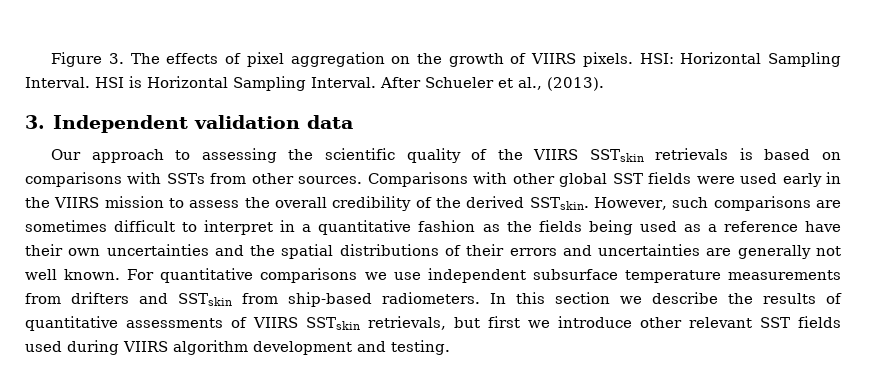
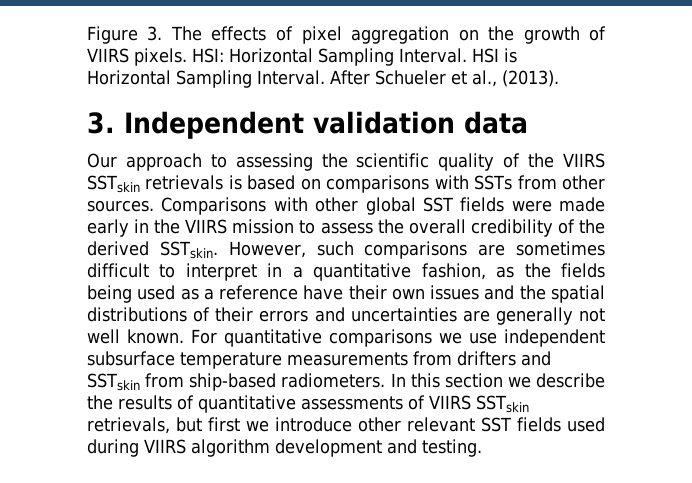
- Comparisons with other global SST fields were used early in the VIIRS mission to assess the overall credibility of the derived SSTskin.
+ Comparisons with other global SST fields were made early in the VIIRS mission to assess the overall credibility of the derived SSTskin.
- However, such comparisons are sometimes difficult to interpret in a quantitative fashion as the fields being used as a reference have their own uncertainties and the spatial distributions of their errors and uncertainties are generally not well known.
+ However, such comparisons are sometimes difficult to interpret in a quantitative fashion, as the fields being used as a reference have their own issues and the spatial distributions of their errors and uncertainties are generally not well known.

